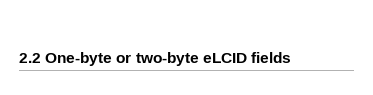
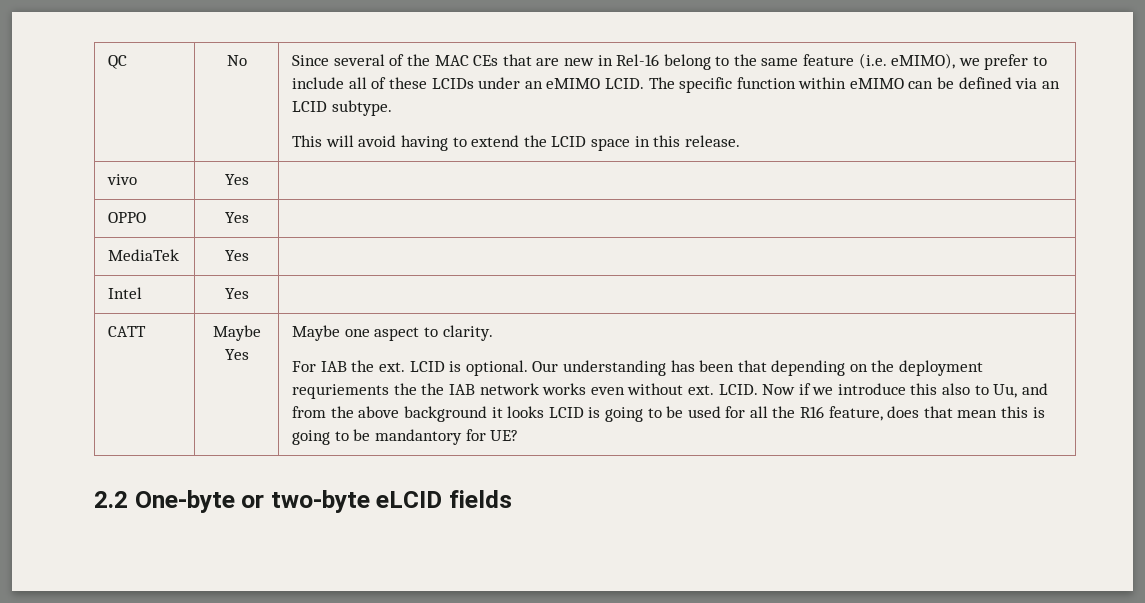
+ QC | No | Since several of the MAC CEs that are new in Rel-16 belong to the same feature (i.e. eMIMO), we prefer to include all of these LCIDs under an eMIMO LCID. The specific function within eMIMO can be defined via an LCID subtype.
+ This will avoid having to extend the LCID space in this release.
+ vivo | Yes |
+ OPPO | Yes |
+ MediaTek | Yes |
+ Intel | Yes |
+ CATT | Maybe Yes | Maybe one aspect to clarity.
+ For IAB the ext. LCID is optional. Our understanding has been that depending on the deployment requriements the the IAB network works even without ext. LCID. Now if we introduce this also to Uu, and from the above background it looks LCID is going to be used for all the R16 feature, does that mean this is going to be mandantory for UE?

